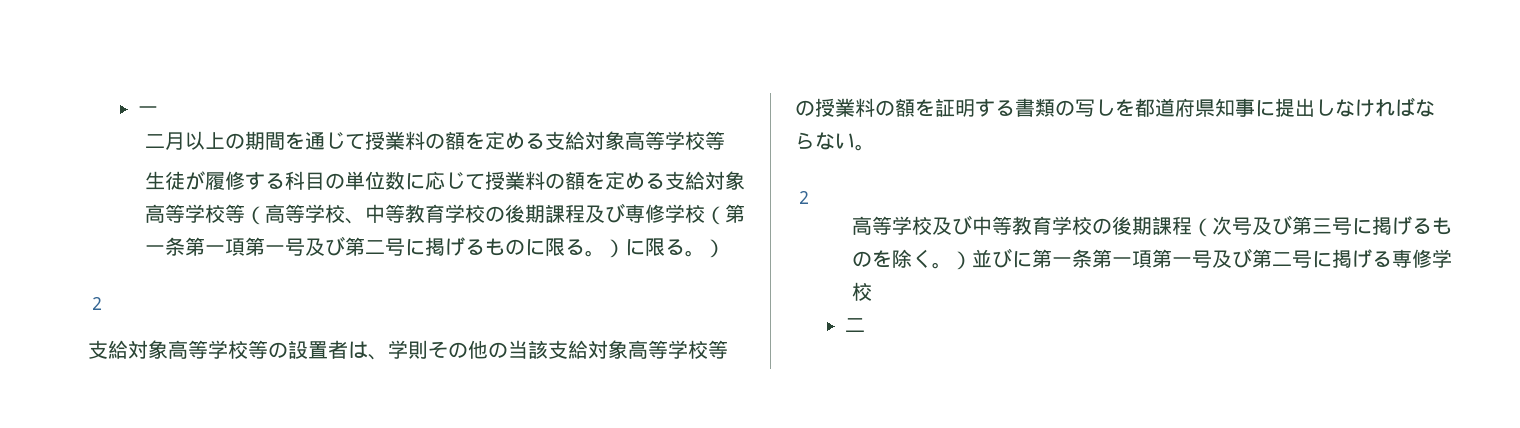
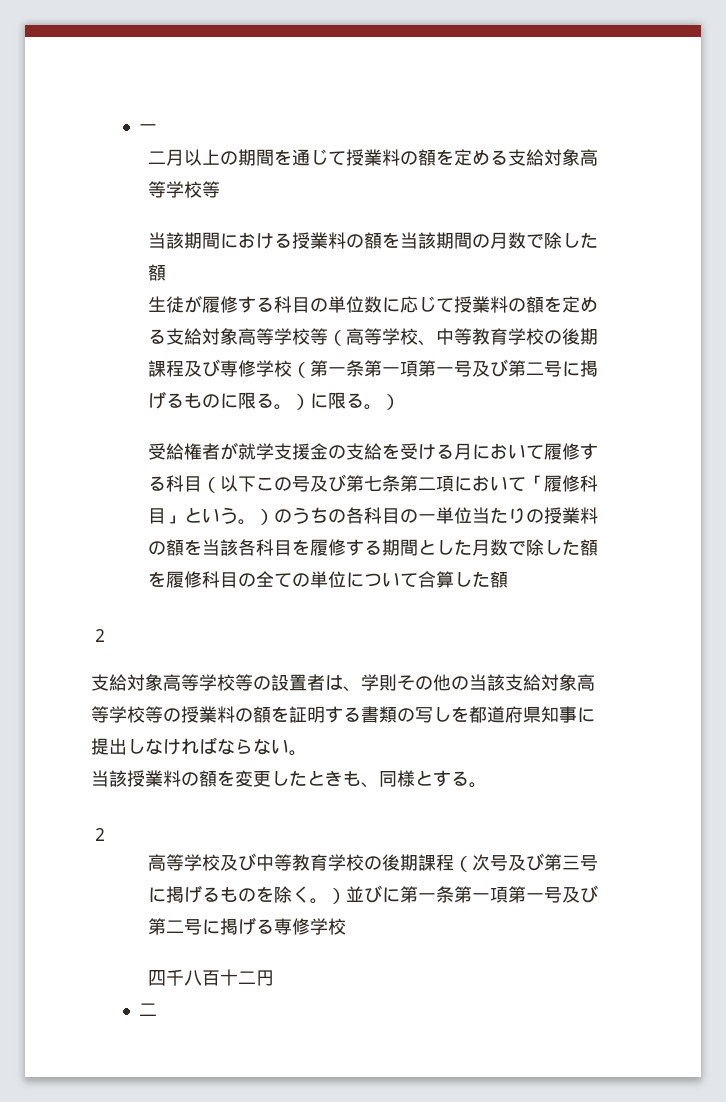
+ 当該期間における授業料の額を当該期間の月数で除した額
+ 受給権者が就学支援金の支給を受ける月において履修する科目（以下この号及び第七条第二項において「履修科目」という。）のうちの各科目の一単位当たりの授業料の額を当該各科目を履修する期間とした月数で除した額を履修科目の全ての単位について合算した額
+ 当該授業料の額を変更したときも、同様とする。
+ 四千八百十二円

